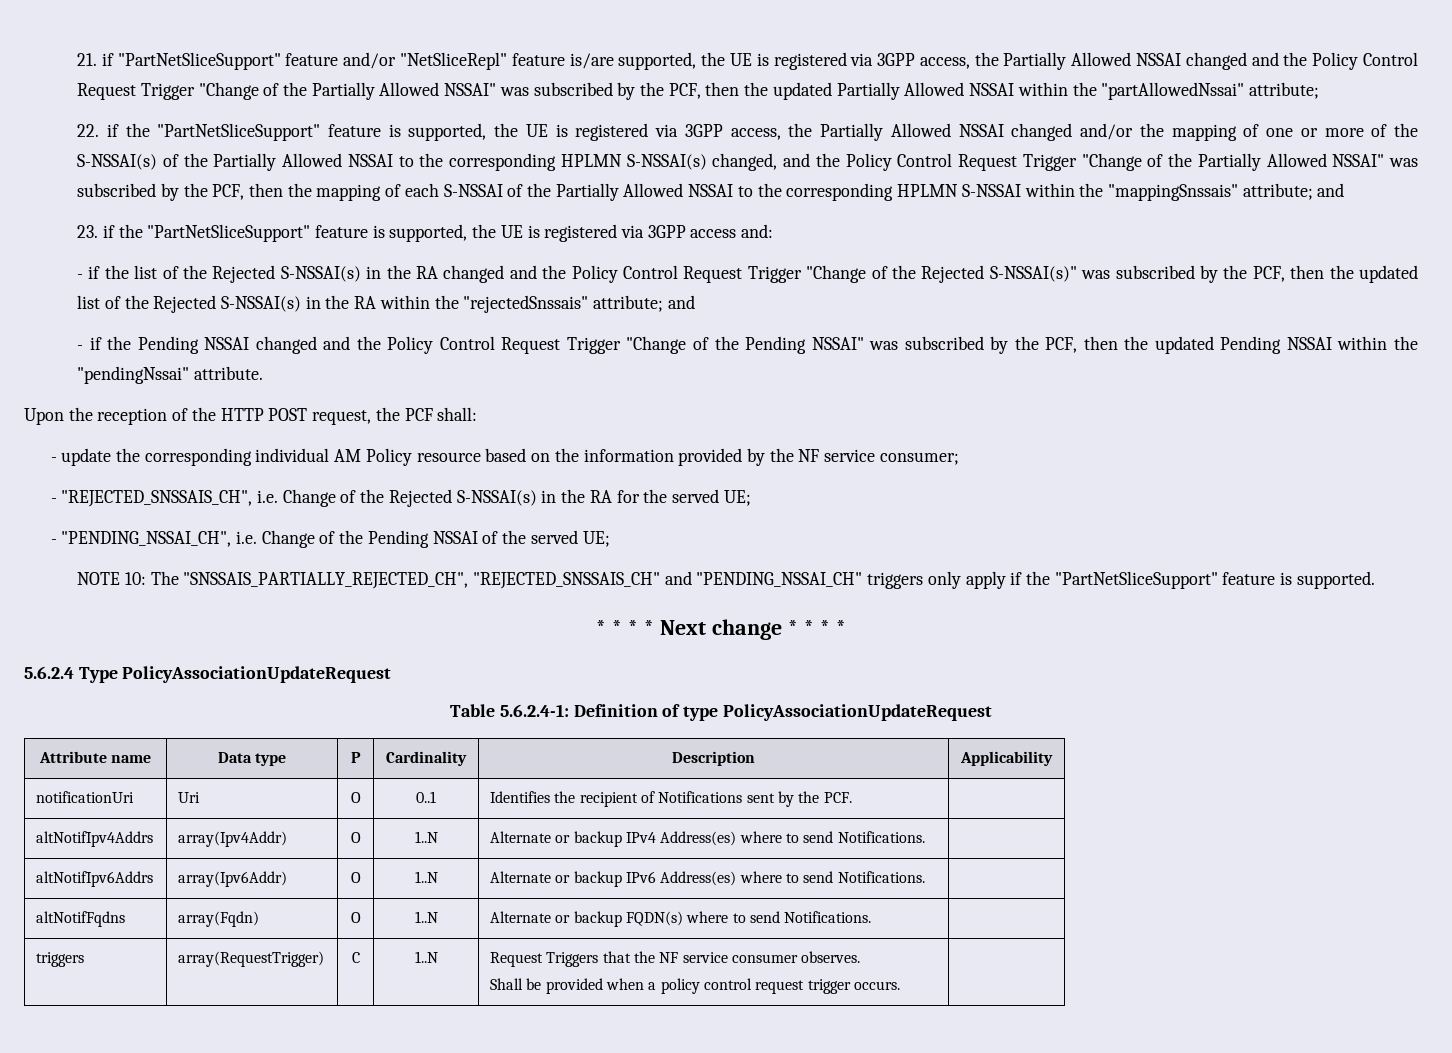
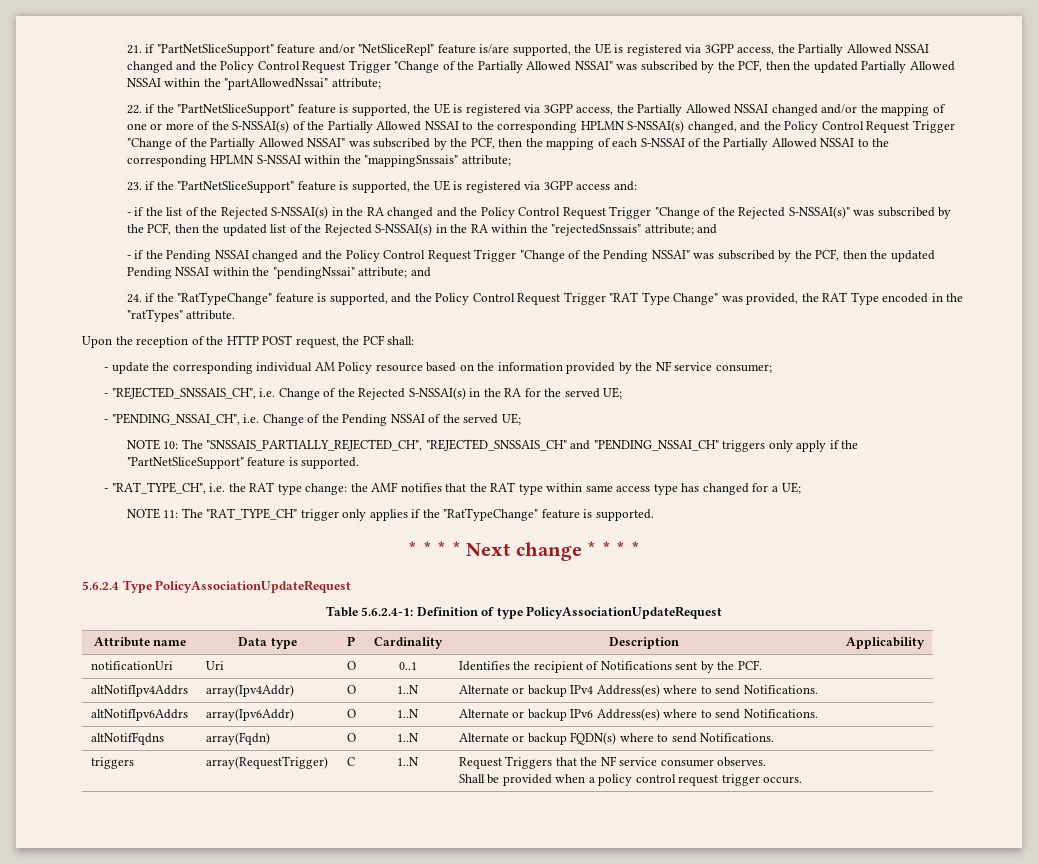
- 22. if the "PartNetSliceSupport" feature is supported, the UE is registered via 3GPP access, the Partially Allowed NSSAI changed and/or the mapping of one or more of the S-NSSAI(s) of the Partially Allowed NSSAI to the corresponding HPLMN S-NSSAI(s) changed, and the Policy Control Request Trigger "Change of the Partially Allowed NSSAI" was subscribed by the PCF, then the mapping of each S-NSSAI of the Partially Allowed NSSAI to the corresponding HPLMN S-NSSAI within the "mappingSnssais" attribute; and
+ 22. if the "PartNetSliceSupport" feature is supported, the UE is registered via 3GPP access, the Partially Allowed NSSAI changed and/or the mapping of one or more of the S-NSSAI(s) of the Partially Allowed NSSAI to the corresponding HPLMN S-NSSAI(s) changed, and the Policy Control Request Trigger "Change of the Partially Allowed NSSAI" was subscribed by the PCF, then the mapping of each S-NSSAI of the Partially Allowed NSSAI to the corresponding HPLMN S-NSSAI within the "mappingSnssais" attribute;
- - if the Pending NSSAI changed and the Policy Control Request Trigger "Change of the Pending NSSAI" was subscribed by the PCF, then the updated Pending NSSAI within the "pendingNssai" attribute.
+ - if the Pending NSSAI changed and the Policy Control Request Trigger "Change of the Pending NSSAI" was subscribed by the PCF, then the updated Pending NSSAI within the "pendingNssai" attribute; and
+ 24. if the "RatTypeChange" feature is supported, and the Policy Control Request Trigger "RAT Type Change" was provided, the RAT Type encoded in the "ratTypes" attribute.
+ - "RAT_TYPE_CH", i.e. the RAT type change: the AMF notifies that the RAT type within same access type has changed for a UE;
+ NOTE 11: The "RAT_TYPE_CH" trigger only applies if the "RatTypeChange" feature is supported.

